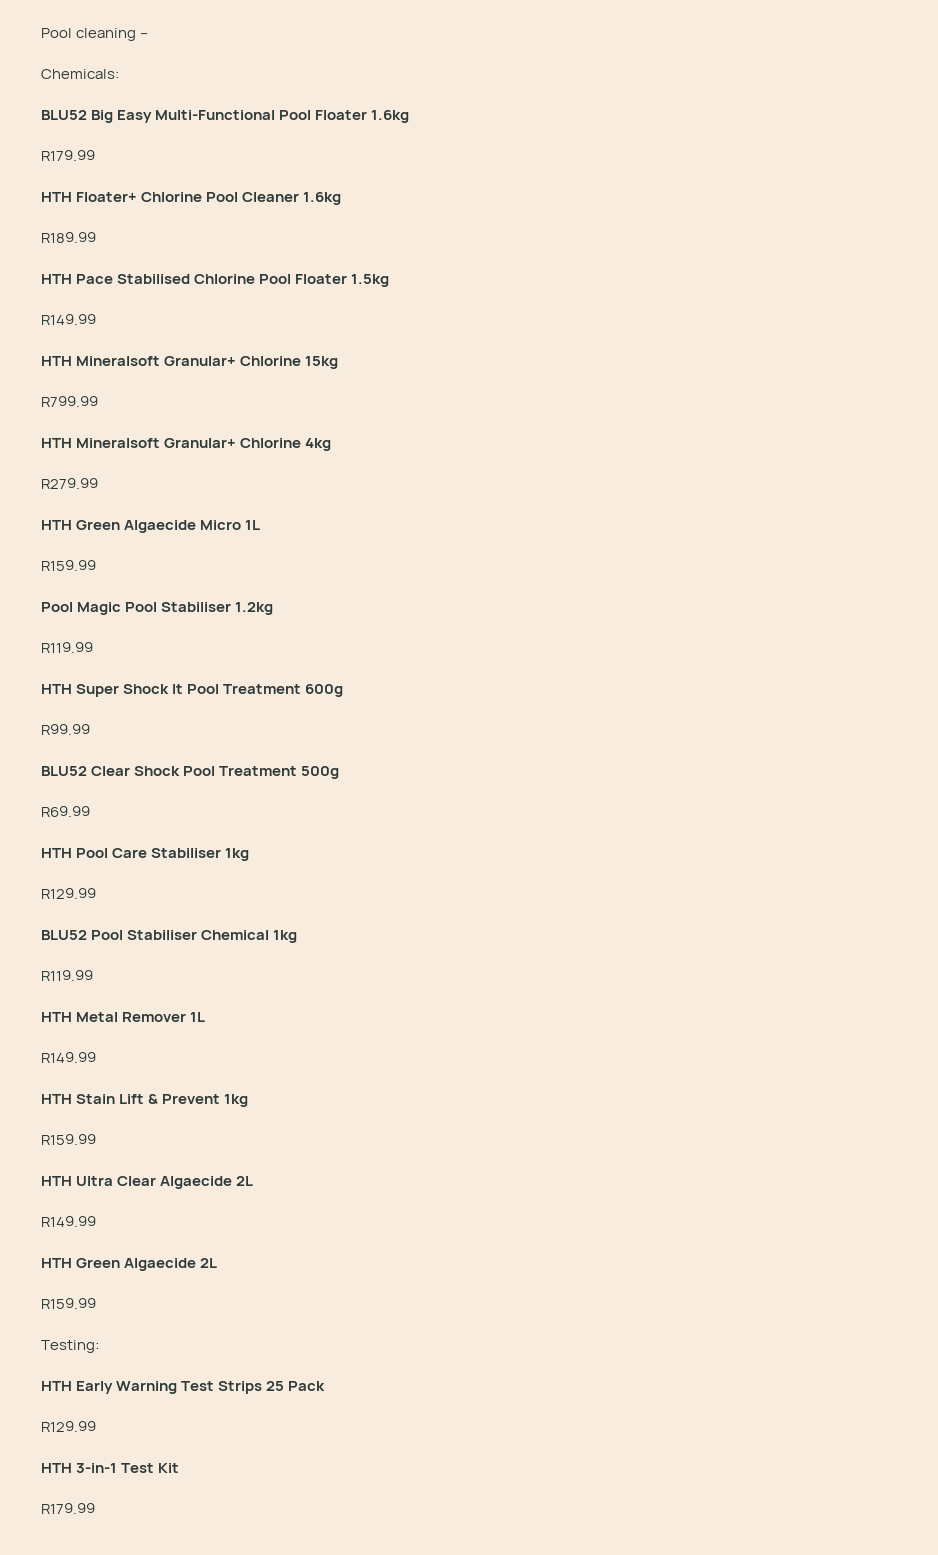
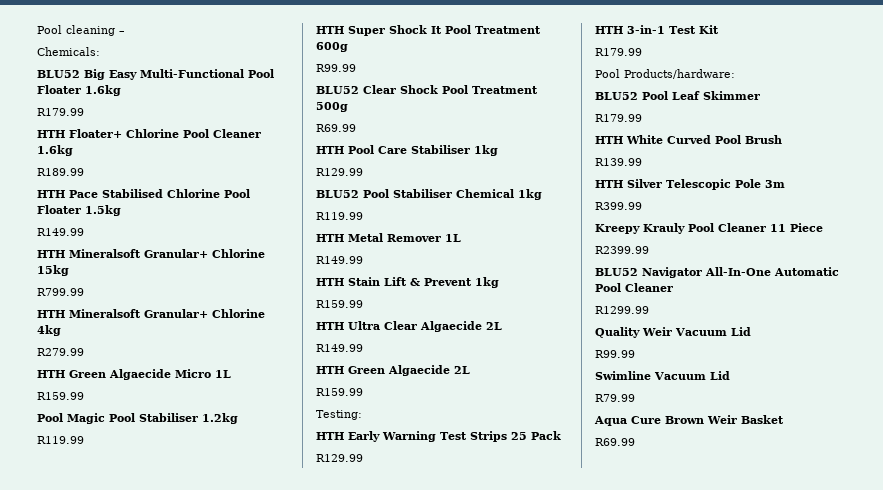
+ Pool Products/hardware:
+ BLU52 Pool Leaf Skimmer
+ R179.99
+ HTH White Curved Pool Brush
+ R139.99
+ HTH Silver Telescopic Pole 3m
+ R399.99
+ Kreepy Krauly Pool Cleaner 11 Piece
+ R2399.99
+ BLU52 Navigator All-In-One Automatic Pool Cleaner
+ R1299.99
+ Quality Weir Vacuum Lid
+ R99.99
+ Swimline Vacuum Lid
+ R79.99
+ Aqua Cure Brown Weir Basket
+ R69.99

